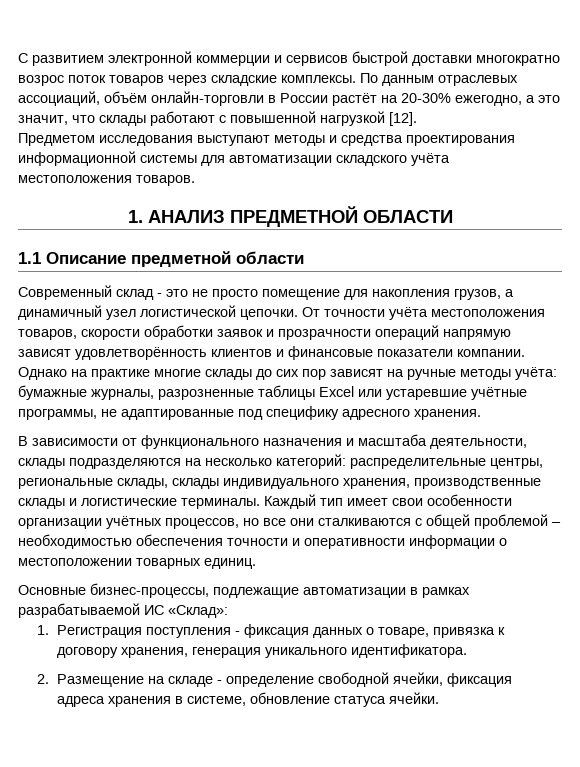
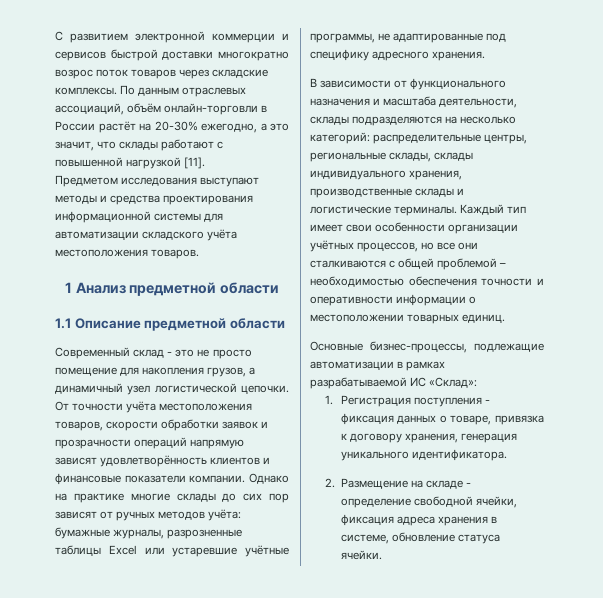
- По данным отраслевых ассоциаций, объём онлайн-торговли в России растёт на 20-30% ежегодно, а это значит, что склады работают с повышенной нагрузкой [12].
+ По данным отраслевых ассоциаций, объём онлайн-торговли в России растёт на 20-30% ежегодно, а это значит, что склады работают с повышенной нагрузкой [11].
- 1. АНАЛИЗ ПРЕДМЕТНОЙ ОБЛАСТИ
+ 1 Анализ предметной области
- Однако на практике многие склады до сих пор зависят на ручные методы учёта: бумажные журналы, разрозненные таблицы Excel или устаревшие учётные программы, не адаптированные под специфику адресного хранения.
+ Однако на практике многие склады до сих пор зависят от ручных методов учёта: бумажные журналы, разрозненные таблицы Excel или устаревшие учётные программы, не адаптированные под специфику адресного хранения.

